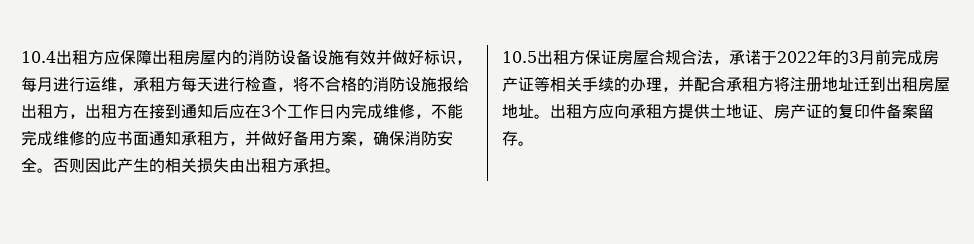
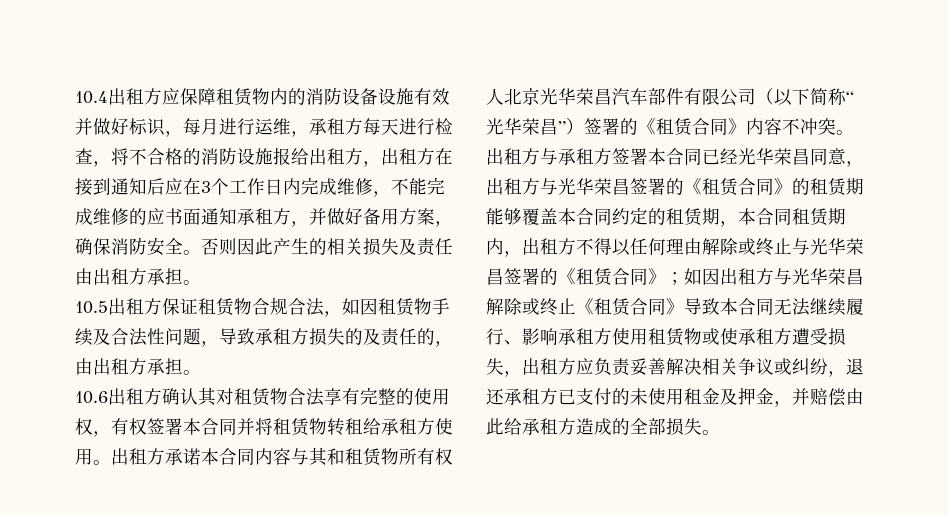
- 10.4出租方应保障出租房屋内的消防设备设施有效并做好标识，每月进行运维，承租方每天进行检查，将不合格的消防设施报给出租方，出租方在接到通知后应在3个工作日内完成维修，不能完成维修的应书面通知承租方，并做好备用方案，确保消防安全。
+ 10.4出租方应保障租赁物内的消防设备设施有效并做好标识，每月进行运维，承租方每天进行检查，将不合格的消防设施报给出租方，出租方在接到通知后应在3个工作日内完成维修，不能完成维修的应书面通知承租方，并做好备用方案，确保消防安全。
- 否则因此产生的相关损失由出租方承担。
+ 否则因此产生的相关损失及责任由出租方承担。
- 10.5出租方保证房屋合规合法，承诺于2022年的3月前完成房产证等相关手续的办理，并配合承租方将注册地址迁到出租房屋地址。出租方应向承租方提供土地证、房产证的复印件备案留存。
+ 10.5出租方保证租赁物合规合法，如因租赁物手续及合法性问题，导致承租方损失的及责任的，由出租方承担。
+ 10.6出租方确认其对租赁物合法享有完整的使用权，有权签署本合同并将租赁物转租给承租方使用。出租方承诺本合同内容与其和租赁物所有权人北京光华荣昌汽车部件有限公司（以下简称“光华荣昌”）签署的《租赁合同》内容不冲突。出租方与承租方签署本合同已经光华荣昌同意，出租方与光华荣昌签署的《租赁合同》的租赁期能够覆盖本合同约定的租赁期，本合同租赁期内，出租方不得以任何理由解除或终止与光华荣昌签署的《租赁合同》；如因出租方与光华荣昌解除或终止《租赁合同》导致本合同无法继续履行、影响承租方使用租赁物或使承租方遭受损失，出租方应负责妥善解决相关争议或纠纷，退还承租方已支付的未使用租金及押金，并赔偿由此给承租方造成的全部损失。

